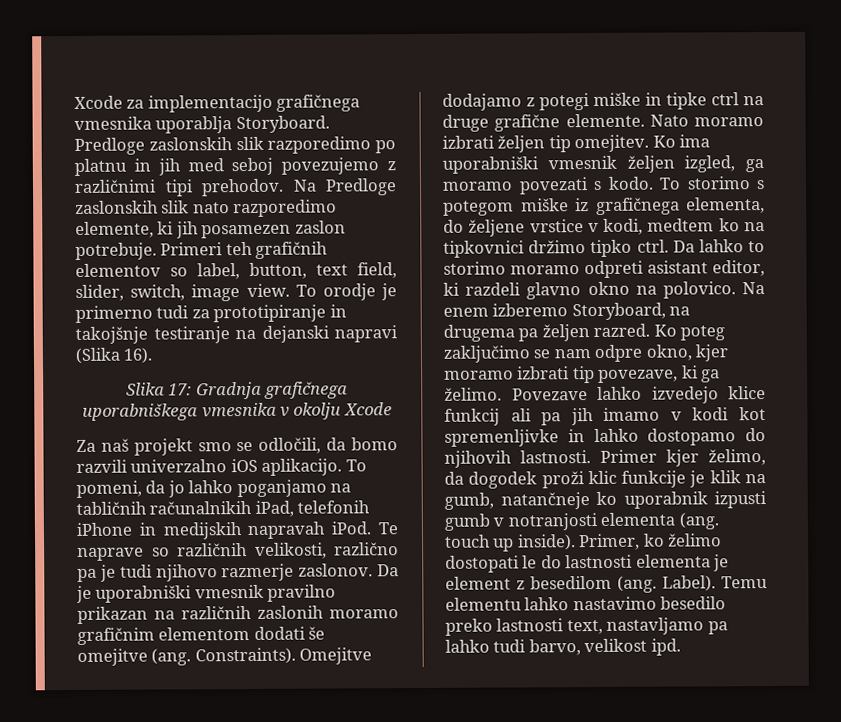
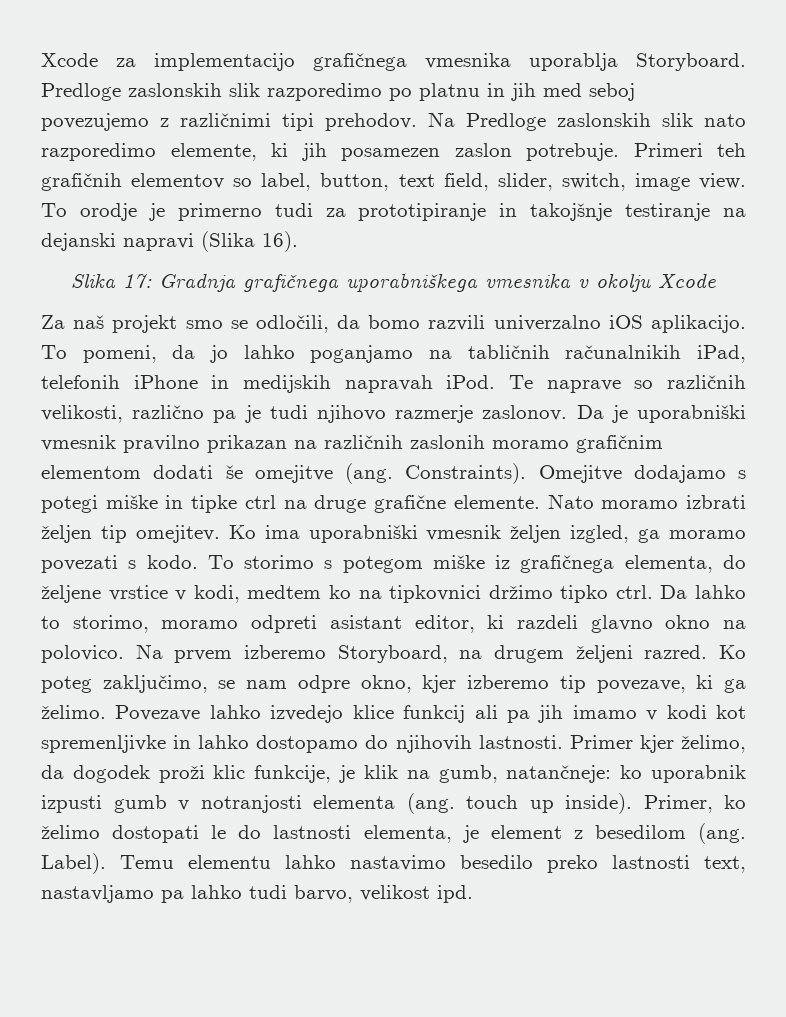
- Omejitve dodajamo z potegi miške in tipke ctrl na druge grafične elemente.
+ Omejitve dodajamo s potegi miške in tipke ctrl na druge grafične elemente.
- Da lahko to storimo moramo odpreti asistant editor, ki razdeli glavno okno na polovico.
+ Da lahko to storimo, moramo odpreti asistant editor, ki razdeli glavno okno na polovico.
- Na enem izberemo Storyboard, na drugema pa željen razred.
+ Na prvem izberemo Storyboard, na drugem željeni razred.
- Ko poteg zaključimo se nam odpre okno, kjer moramo izbrati tip povezave, ki ga želimo.
+ Ko poteg zaključimo, se nam odpre okno, kjer izberemo tip povezave, ki ga želimo.
- Primer kjer želimo, da dogodek proži klic funkcije je klik na gumb, natančneje ko uporabnik izpusti gumb v notranjosti elementa (ang. touch up inside).
+ Primer kjer želimo, da dogodek proži klic funkcije, je klik na gumb, natančneje: ko uporabnik izpusti gumb v notranjosti elementa (ang. touch up inside).
- Primer, ko želimo dostopati le do lastnosti elementa je element z besedilom (ang.
+ Primer, ko želimo dostopati le do lastnosti elementa, je element z besedilom (ang.

